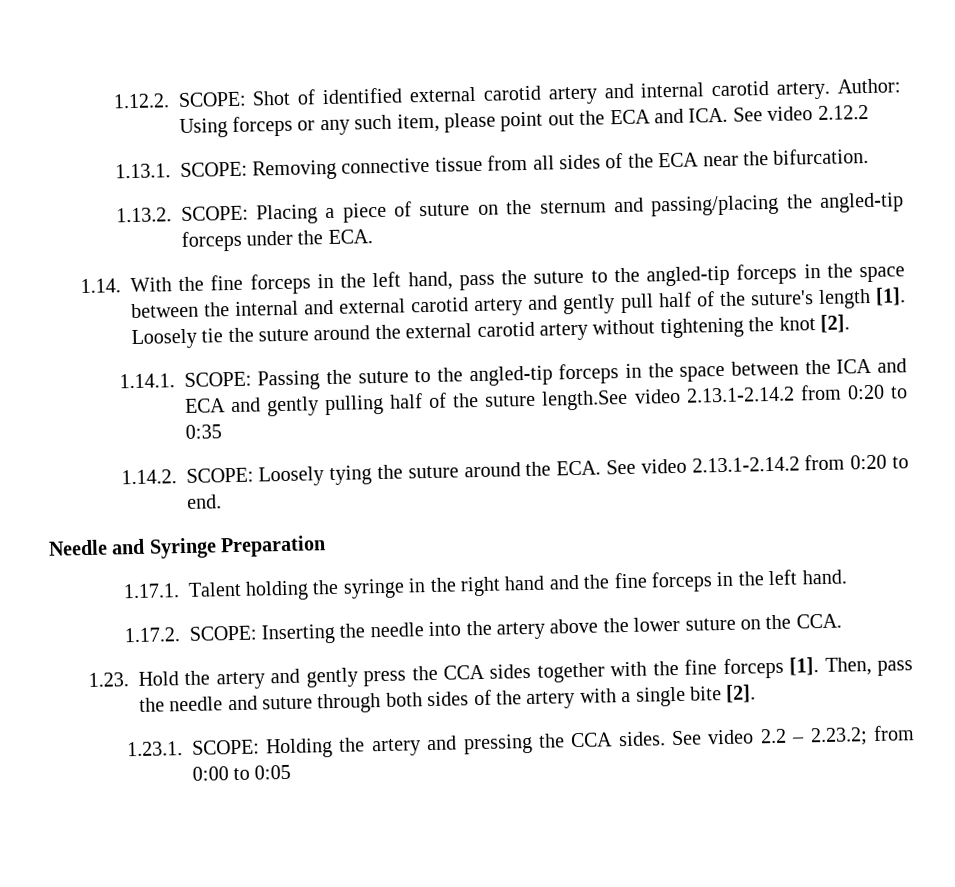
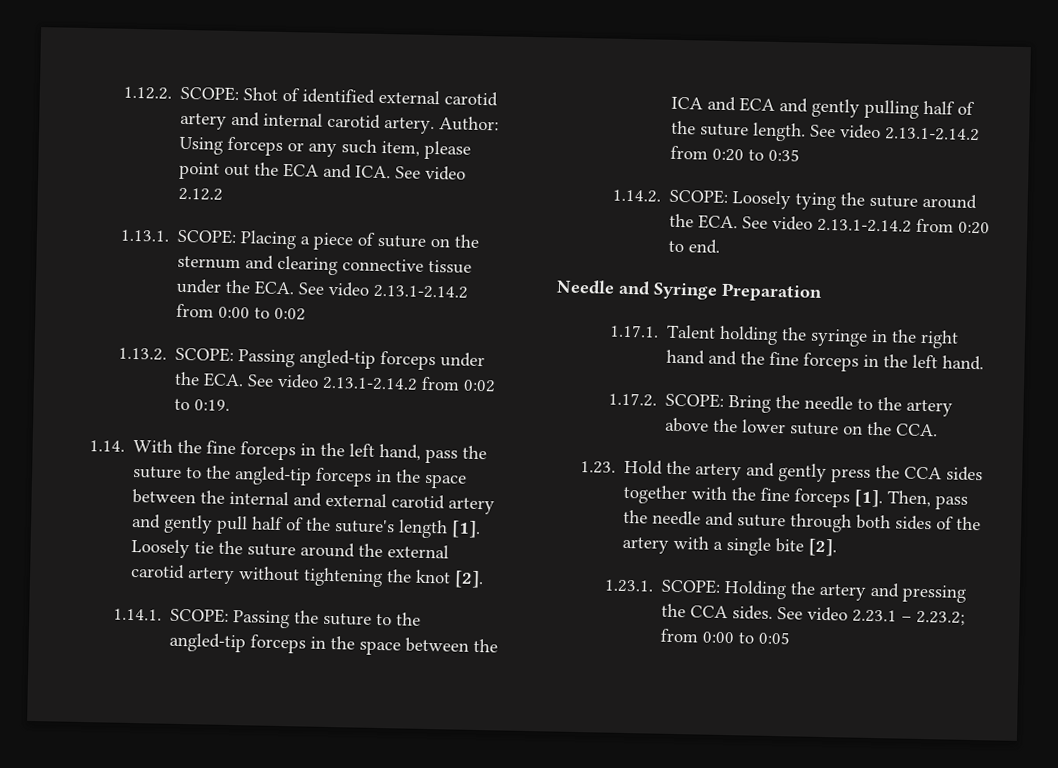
- 1.13.1. SCOPE: Removing connective tissue from all sides of the ECA near the bifurcation.
- 1.13.2. SCOPE: Placing a piece of suture on the sternum and passing/placing the angled-tip forceps under the ECA.
+ 1.13.1. SCOPE: Placing a piece of suture on the sternum and clearing connective tissue under the ECA. See video 2.13.1-2.14.2 from 0:00 to 0:02
+ 1.13.2. SCOPE: Passing angled-tip forceps under the ECA. See video 2.13.1-2.14.2 from 0:02 to 0:19.
- 1.14.1. SCOPE: Passing the suture to the angled-tip forceps in the space between the ICA and ECA and gently pulling half of the suture length.See video 2.13.1-2.14.2 from 0:20 to 0:35
+ 1.14.1. SCOPE: Passing the suture to the angled-tip forceps in the space between the ICA and ECA and gently pulling half of the suture length. See video 2.13.1-2.14.2 from 0:20 to 0:35
- 1.17.2. SCOPE: Inserting the needle into the artery above the lower suture on the CCA.
+ 1.17.2. SCOPE: Bring the needle to the artery above the lower suture on the CCA.
- See video 2.2 – 2.23.2; from 0:00 to 0:05
+ See video 2.23.1 – 2.23.2; from 0:00 to 0:05

